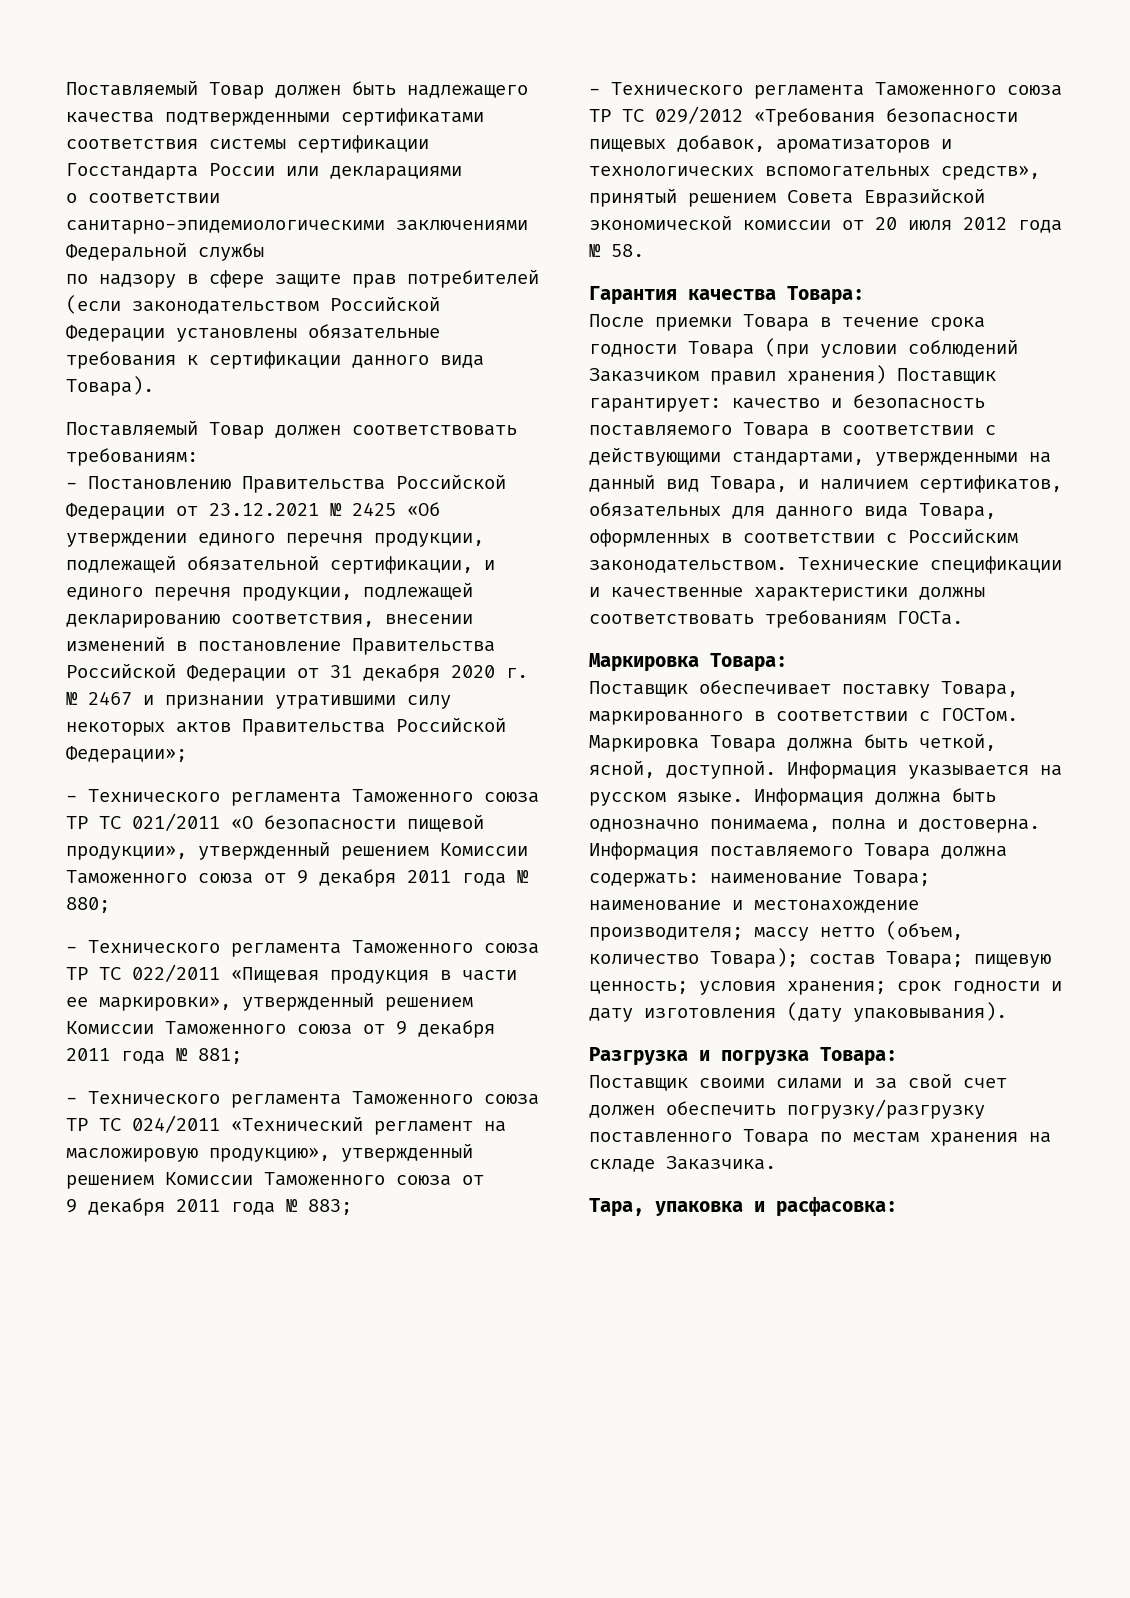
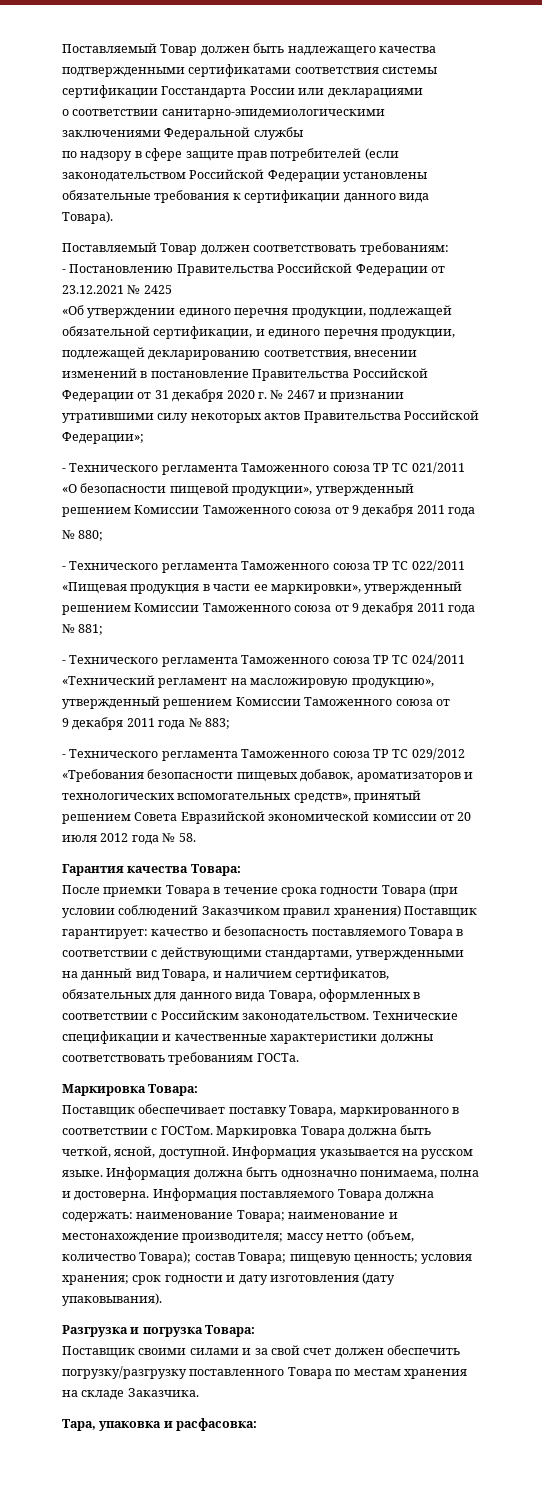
- - Постановлению Правительства Российской Федерации от 23.12.2021 № 2425 «Об утверждении единого перечня продукции, подлежащей обязательной сертификации, и единого перечня продукции, подлежащей декларированию соответствия, внесении изменений в постановление Правительства Российской Федерации от 31 декабря 2020 г. № 2467 и признании утратившими силу некоторых актов Правительства Российской Федерации»;
+ - Постановлению Правительства Российской Федерации от 23.12.2021 № 2425
+ «Об утверждении единого перечня продукции, подлежащей обязательной сертификации, и единого перечня продукции, подлежащей декларированию соответствия, внесении изменений в постановление Правительства Российской Федерации от 31 декабря 2020 г. № 2467 и признании утратившими силу некоторых актов Правительства Российской Федерации»;
- - Технического регламента Таможенного союза ТР ТС 021/2011 «О безопасности пищевой продукции», утвержденный решением Комиссии Таможенного союза от 9 декабря 2011 года № 880;
+ - Технического регламента Таможенного союза ТР ТС 021/2011 «О безопасности пищевой продукции», утвержденный решением Комиссии Таможенного союза от 9 декабря 2011 года
+ № 880;

